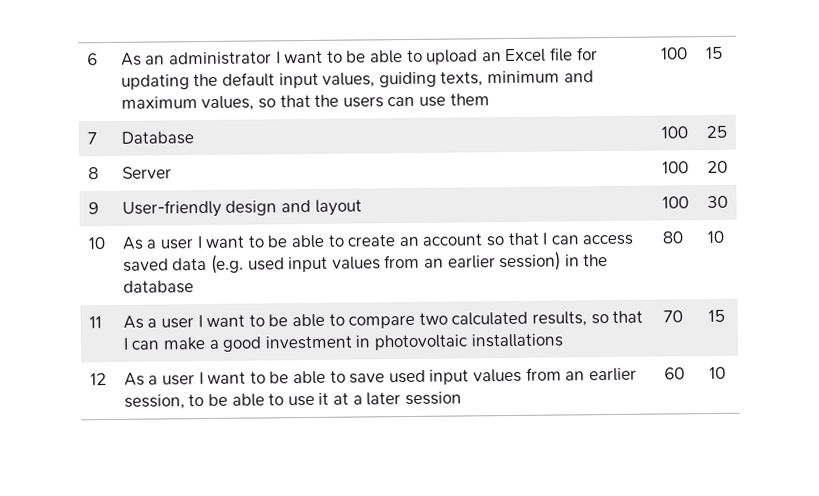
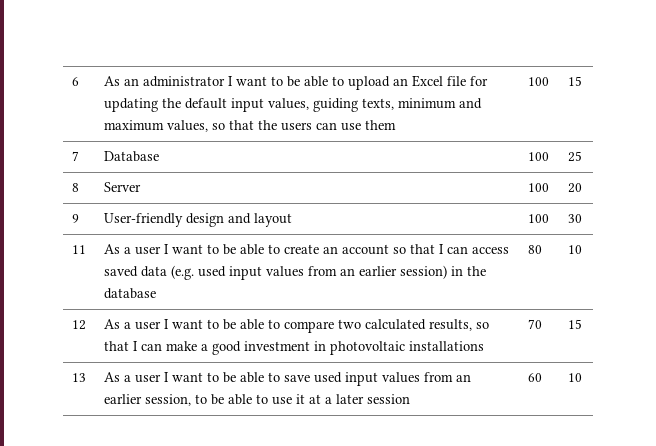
- 10 | As a user I want to be able to create an account so that I can access saved data (e.g. used input values from an earlier session) in the database | 80 | 10
+ 11 | As a user I want to be able to create an account so that I can access saved data (e.g. used input values from an earlier session) in the database | 80 | 10
- 11 | As a user I want to be able to compare two calculated results, so that I can make a good investment in photovoltaic installations | 70 | 15
+ 12 | As a user I want to be able to compare two calculated results, so that I can make a good investment in photovoltaic installations | 70 | 15
- 12 | As a user I want to be able to save used input values from an earlier session, to be able to use it at a later session | 60 | 10
+ 13 | As a user I want to be able to save used input values from an earlier session, to be able to use it at a later session | 60 | 10

